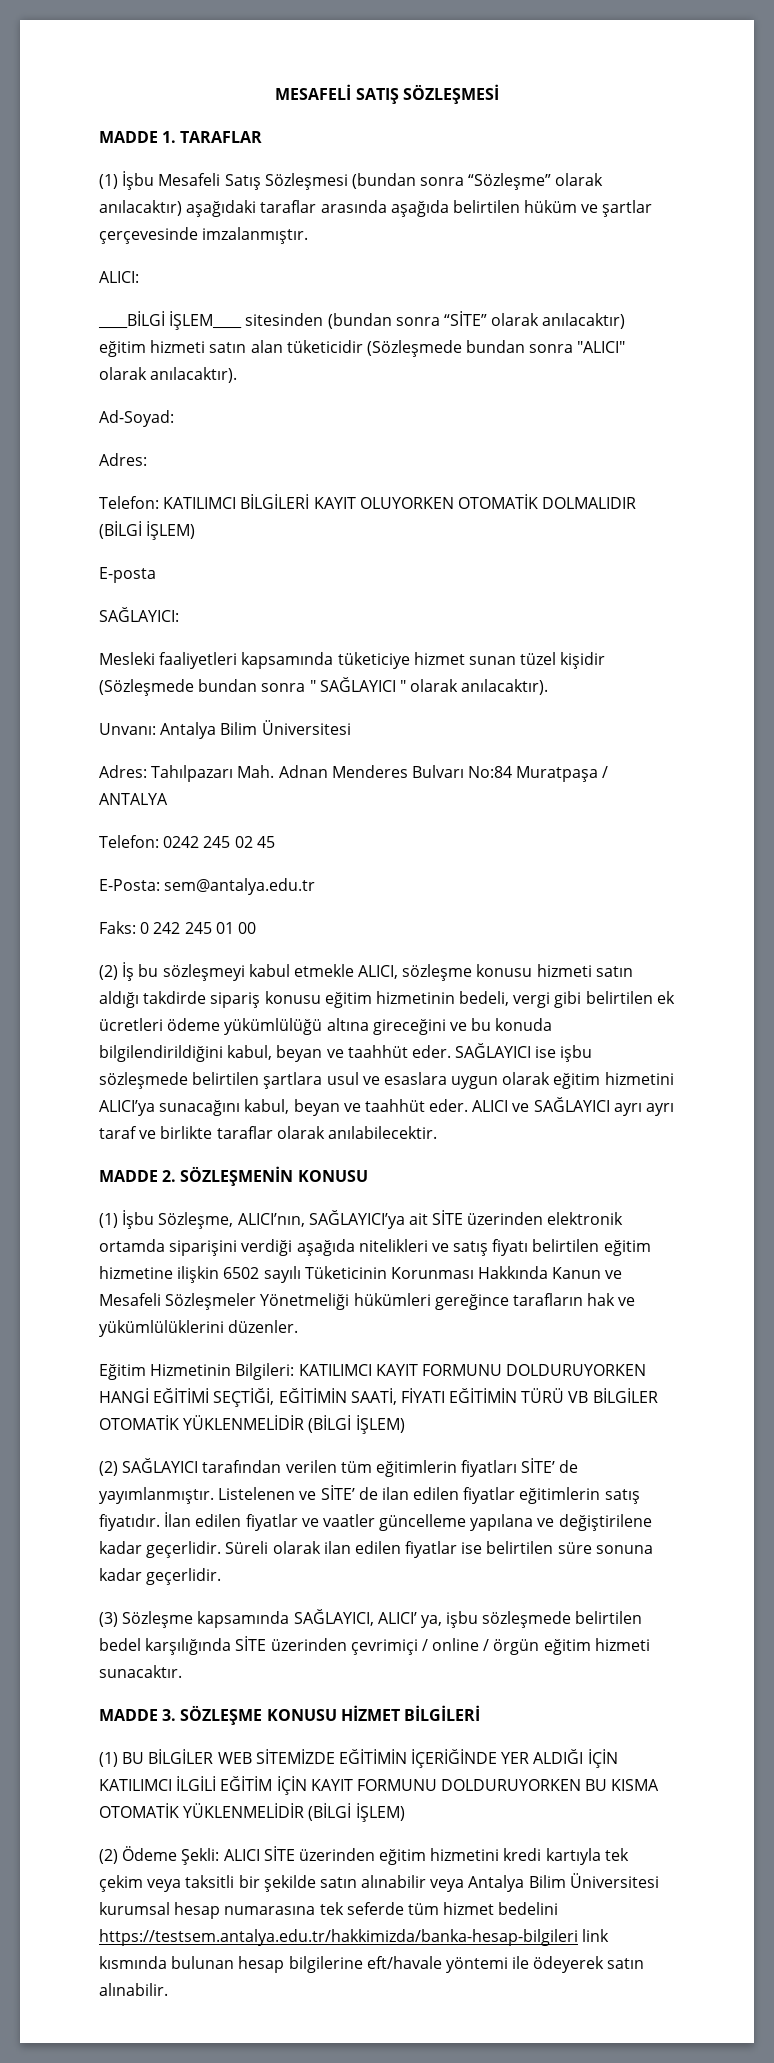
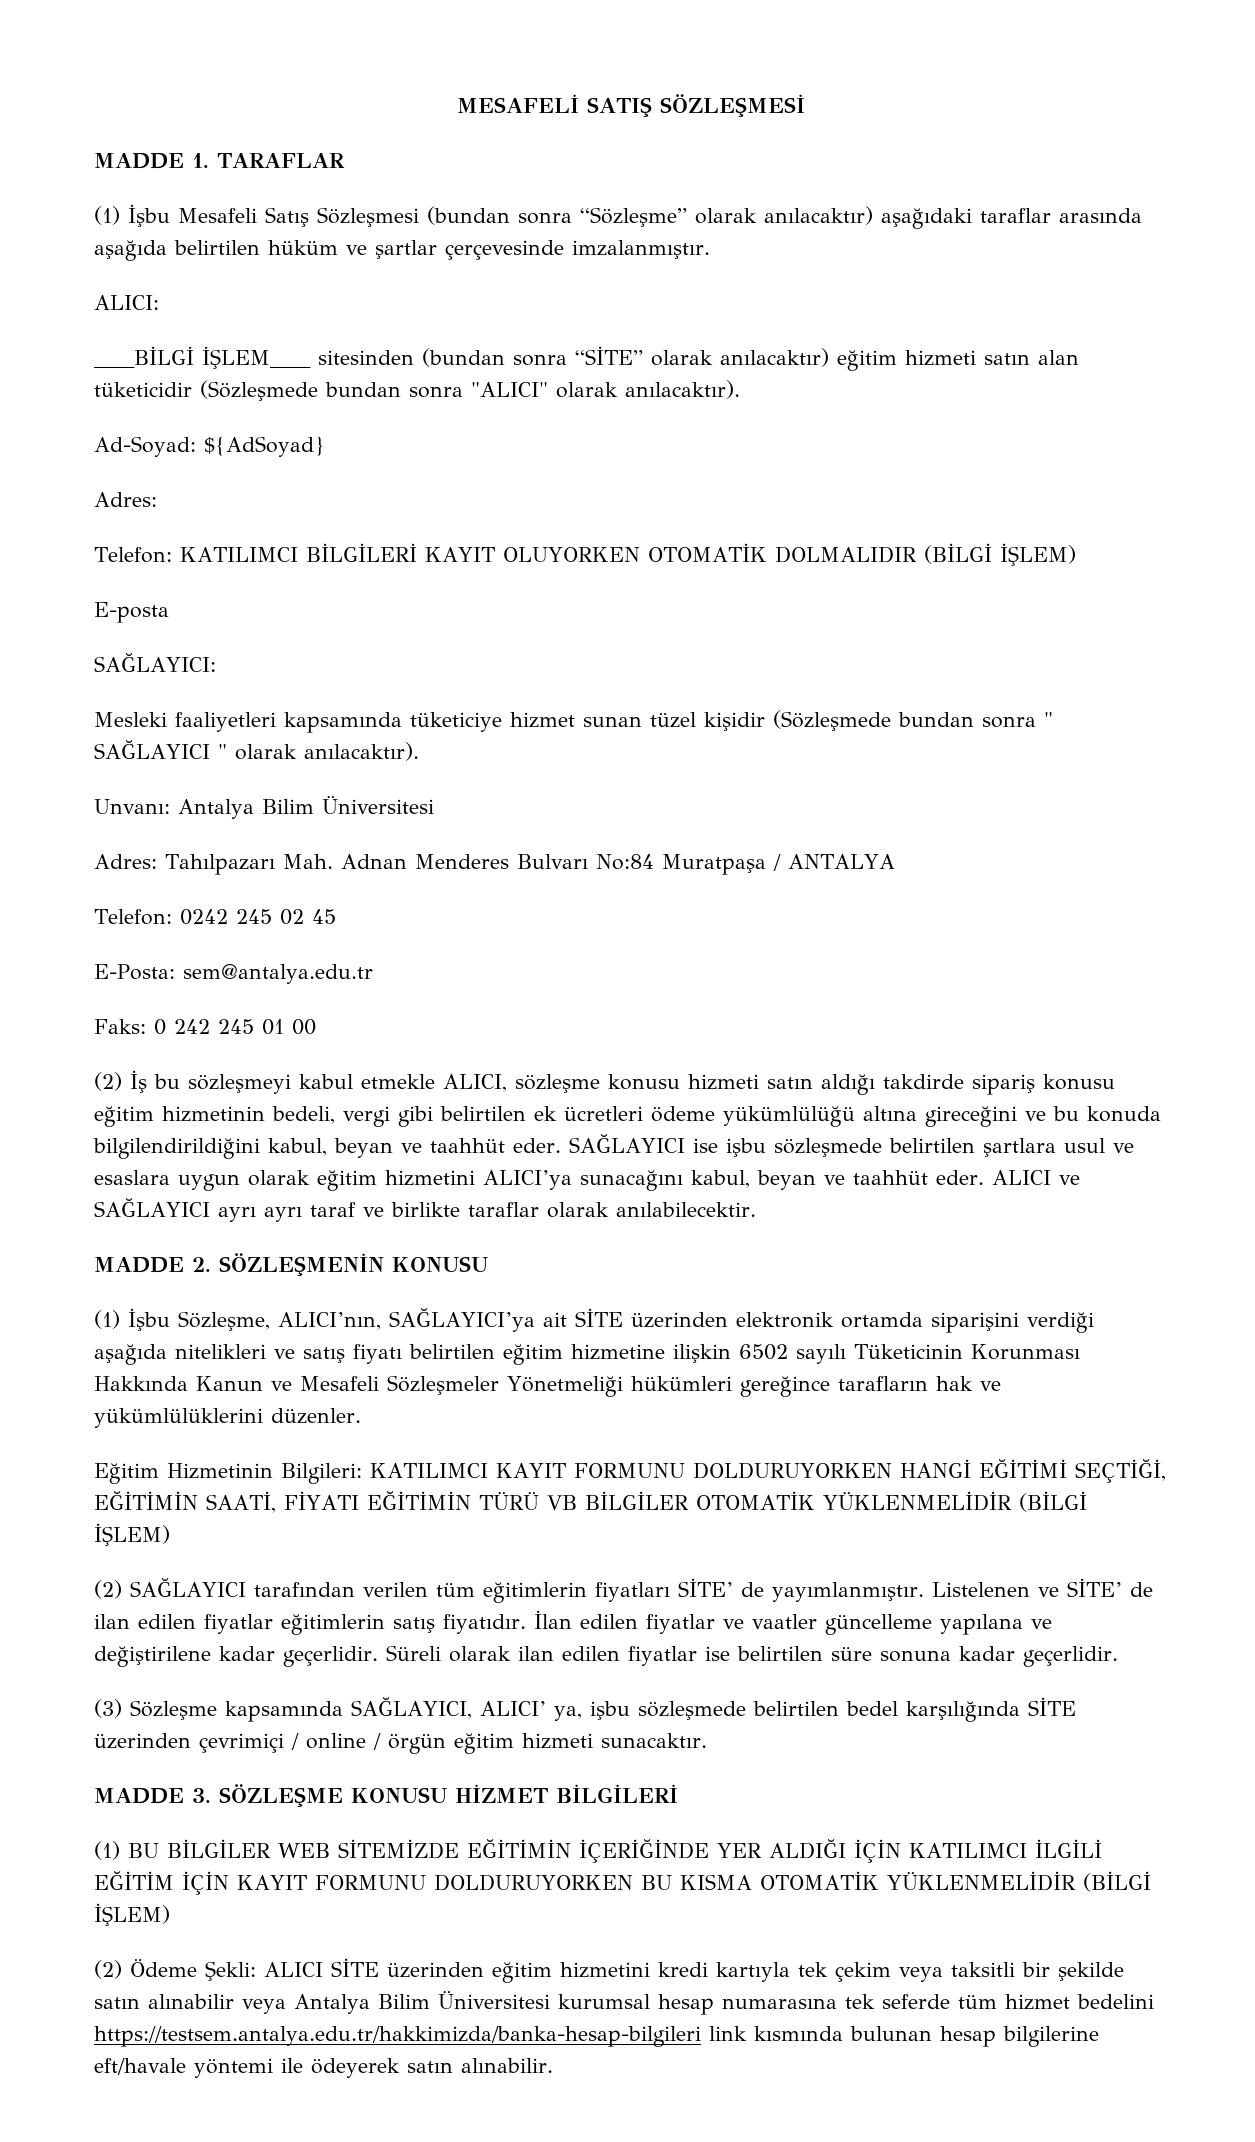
- Ad-Soyad:
+ Ad-Soyad: ${AdSoyad}

